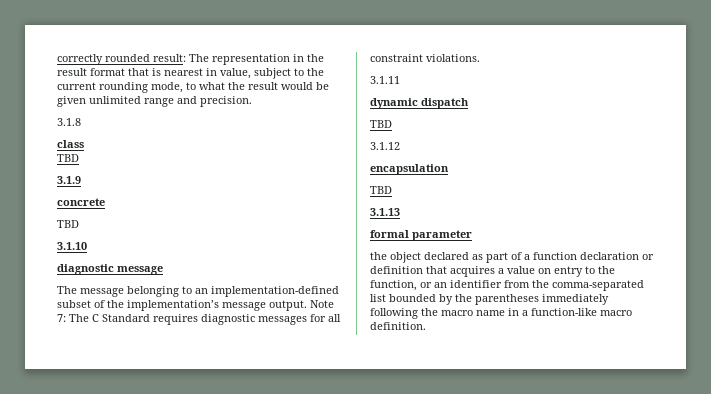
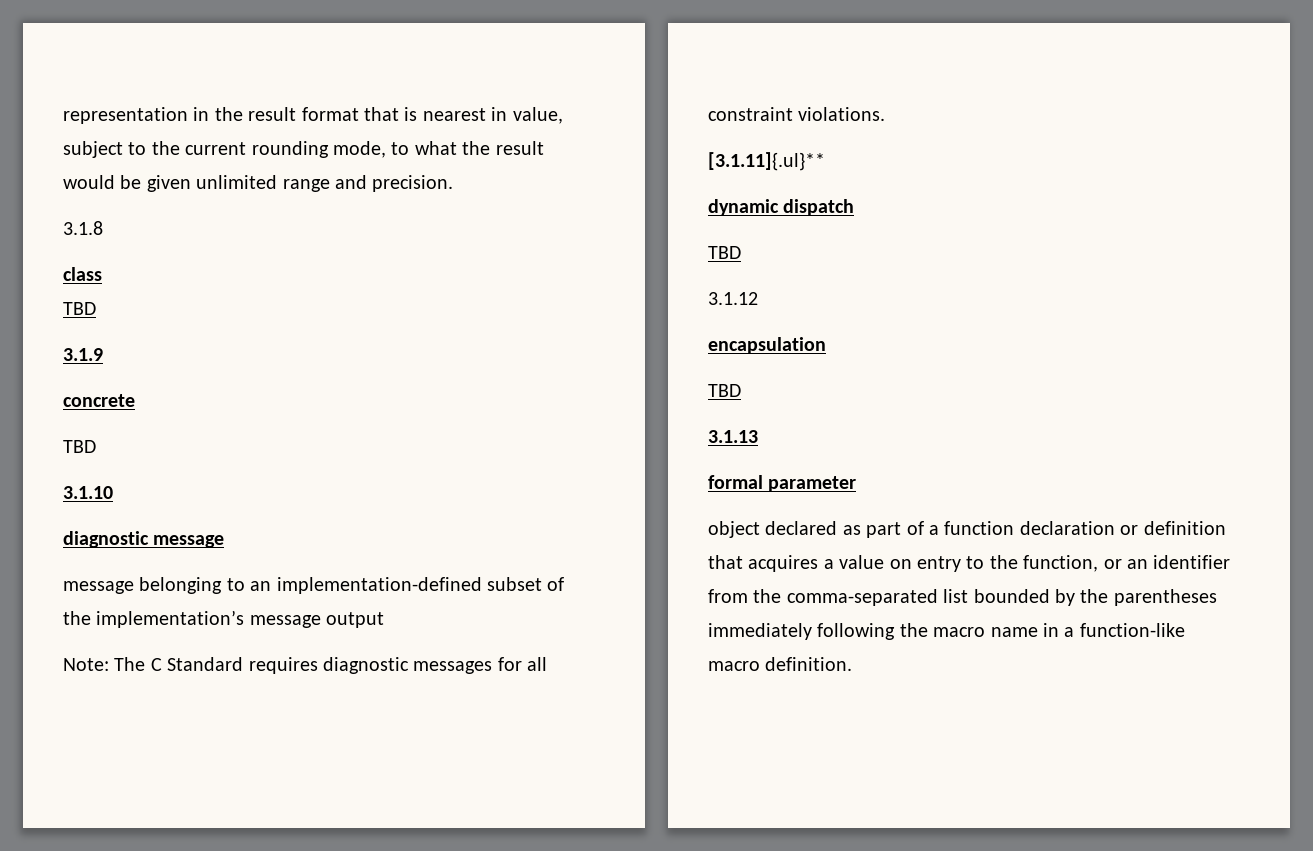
- correctly rounded result: The representation in the result format that is nearest in value, subject to the current rounding mode, to what the result would be given unlimited range and precision.
+ representation in the result format that is nearest in value, subject to the current rounding mode, to what the result would be given unlimited range and precision.
- The message belonging to an implementation-defined subset of the implementation’s message output. Note 7: The C Standard requires diagnostic messages for all constraint violations.
+ message belonging to an implementation-defined subset of the implementation’s message output
+ Note: The C Standard requires diagnostic messages for all constraint violations.
- 3.1.11
+ [3.1.11]{.ul}**
- the object declared as part of a function declaration or definition that acquires a value on entry to the function, or an identifier from the comma-separated list bounded by the parentheses immediately following the macro name in a function-like macro definition.
+ object declared as part of a function declaration or definition that acquires a value on entry to the function, or an identifier from the comma-separated list bounded by the parentheses immediately following the macro name in a function-like macro definition.

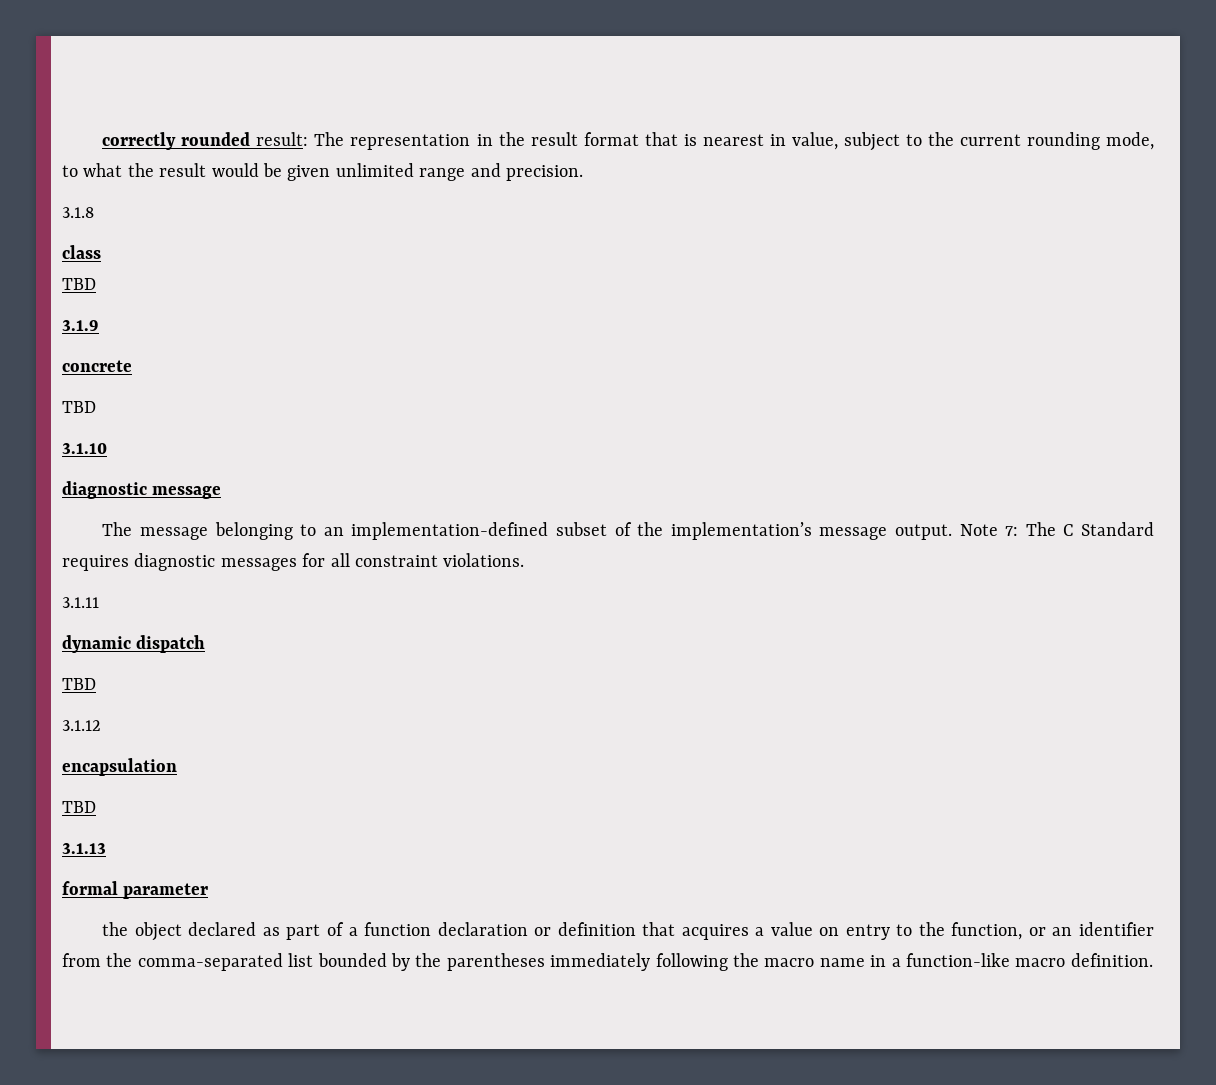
- representation in the result format that is nearest in value, subject to the current rounding mode, to what the result would be given unlimited range and precision.
+ correctly rounded result: The representation in the result format that is nearest in value, subject to the current rounding mode, to what the result would be given unlimited range and precision.
- message belonging to an implementation-defined subset of the implementation’s message output
- Note: The C Standard requires diagnostic messages for all constraint violations.
+ The message belonging to an implementation-defined subset of the implementation’s message output. Note 7: The C Standard requires diagnostic messages for all constraint violations.
- [3.1.11]{.ul}**
+ 3.1.11
- object declared as part of a function declaration or definition that acquires a value on entry to the function, or an identifier from the comma-separated list bounded by the parentheses immediately following the macro name in a function-like macro definition.
+ the object declared as part of a function declaration or definition that acquires a value on entry to the function, or an identifier from the comma-separated list bounded by the parentheses immediately following the macro name in a function-like macro definition.

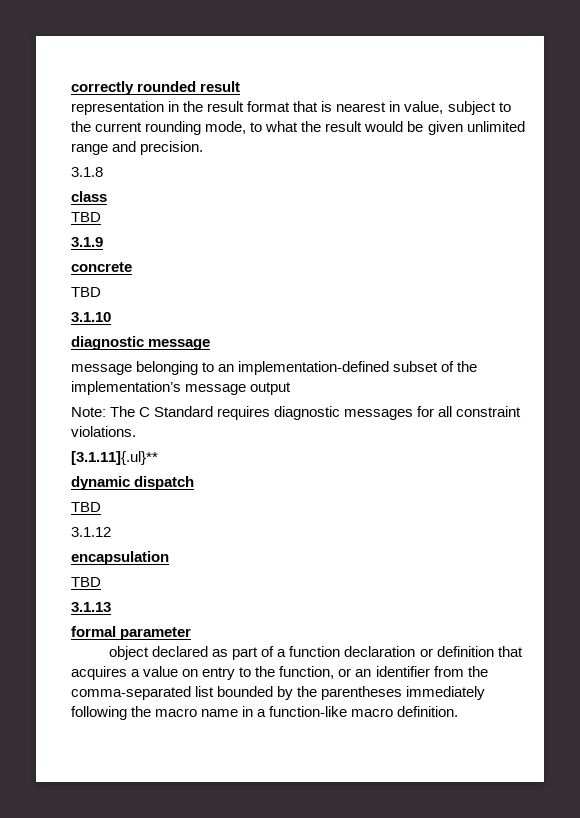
- correctly rounded result: The representation in the result format that is nearest in value, subject to the current rounding mode, to what the result would be given unlimited range and precision.
+ correctly rounded result
+ representation in the result format that is nearest in value, subject to the current rounding mode, to what the result would be given unlimited range and precision.
- The message belonging to an implementation-defined subset of the implementation’s message output. Note 7: The C Standard requires diagnostic messages for all constraint violations.
+ message belonging to an implementation-defined subset of the implementation’s message output
+ Note: The C Standard requires diagnostic messages for all constraint violations.
- 3.1.11
+ [3.1.11]{.ul}**
- the object declared as part of a function declaration or definition that acquires a value on entry to the function, or an identifier from the comma-separated list bounded by the parentheses immediately following the macro name in a function-like macro definition.
+ object declared as part of a function declaration or definition that acquires a value on entry to the function, or an identifier from the comma-separated list bounded by the parentheses immediately following the macro name in a function-like macro definition.

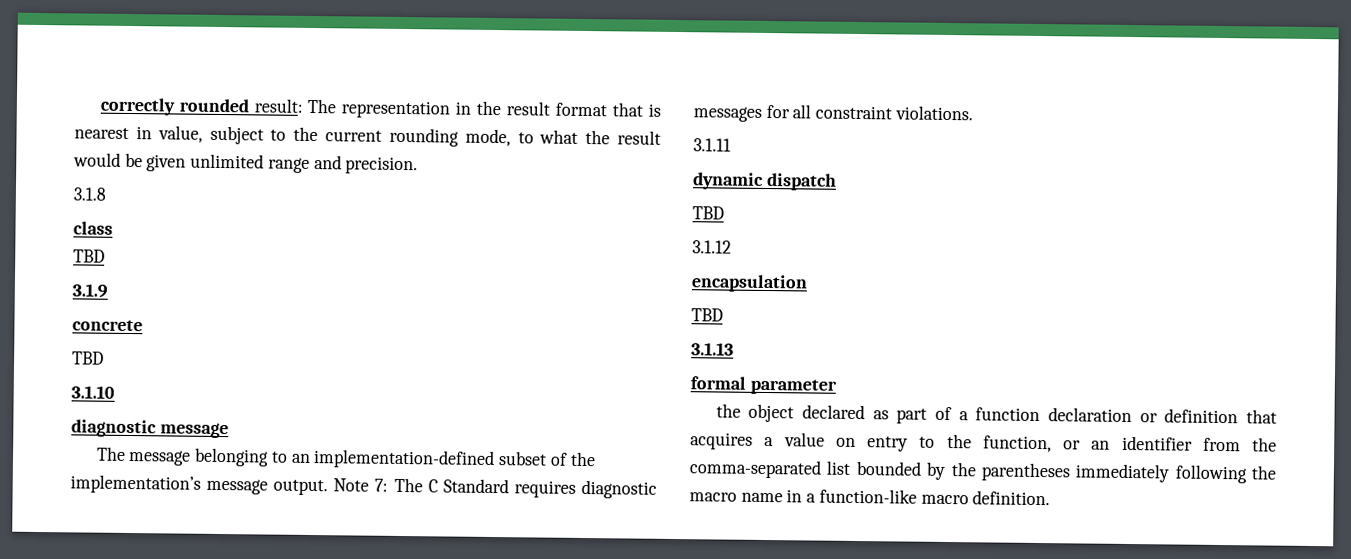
- correctly rounded result
- representation in the result format that is nearest in value, subject to the current rounding mode, to what the result would be given unlimited range and precision.
+ correctly rounded result: The representation in the result format that is nearest in value, subject to the current rounding mode, to what the result would be given unlimited range and precision.
- message belonging to an implementation-defined subset of the implementation’s message output
- Note: The C Standard requires diagnostic messages for all constraint violations.
+ The message belonging to an implementation-defined subset of the implementation’s message output. Note 7: The C Standard requires diagnostic messages for all constraint violations.
- [3.1.11]{.ul}**
+ 3.1.11
- object declared as part of a function declaration or definition that acquires a value on entry to the function, or an identifier from the comma-separated list bounded by the parentheses immediately following the macro name in a function-like macro definition.
+ the object declared as part of a function declaration or definition that acquires a value on entry to the function, or an identifier from the comma-separated list bounded by the parentheses immediately following the macro name in a function-like macro definition.

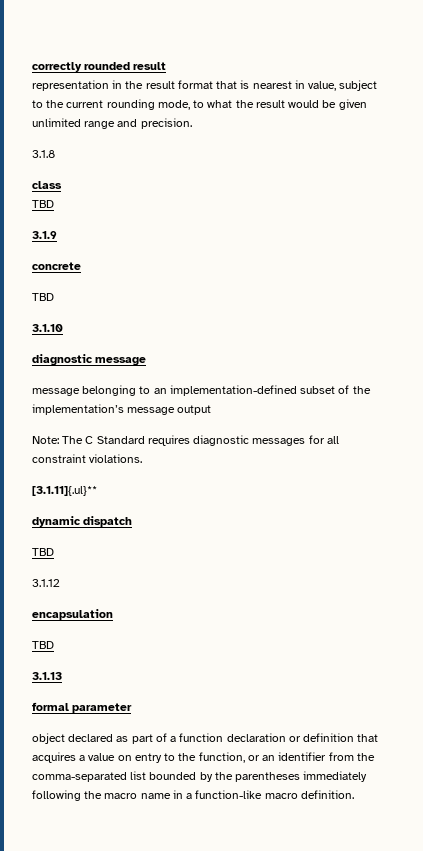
- correctly rounded result: The representation in the result format that is nearest in value, subject to the current rounding mode, to what the result would be given unlimited range and precision.
+ correctly rounded result
+ representation in the result format that is nearest in value, subject to the current rounding mode, to what the result would be given unlimited range and precision.
- The message belonging to an implementation-defined subset of the implementation’s message output. Note 7: The C Standard requires diagnostic messages for all constraint violations.
+ message belonging to an implementation-defined subset of the implementation’s message output
+ Note: The C Standard requires diagnostic messages for all constraint violations.
- 3.1.11
+ [3.1.11]{.ul}**
- the object declared as part of a function declaration or definition that acquires a value on entry to the function, or an identifier from the comma-separated list bounded by the parentheses immediately following the macro name in a function-like macro definition.
+ object declared as part of a function declaration or definition that acquires a value on entry to the function, or an identifier from the comma-separated list bounded by the parentheses immediately following the macro name in a function-like macro definition.

